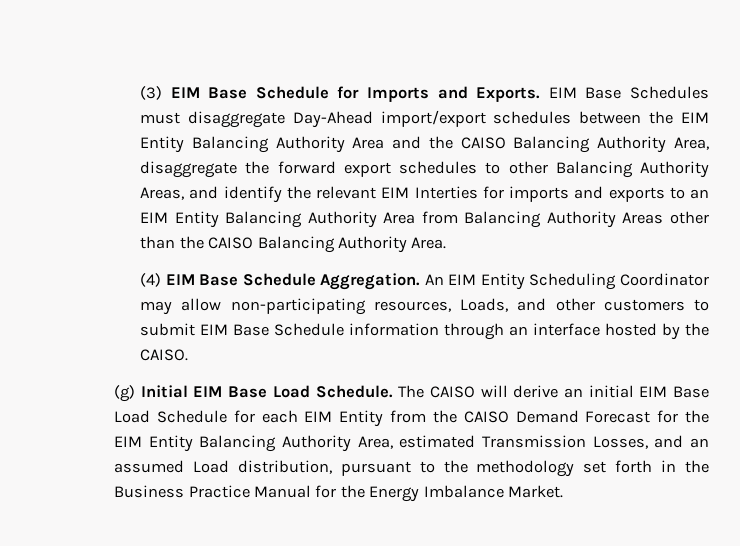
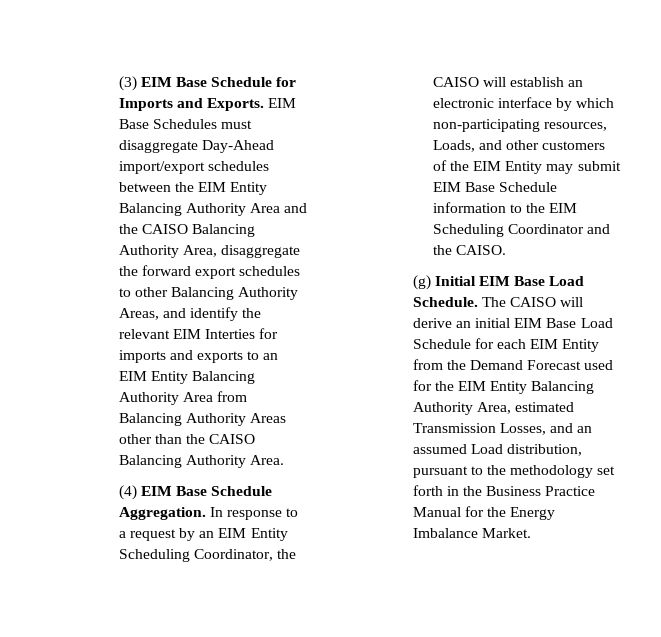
- An EIM Entity Scheduling Coordinator may allow non-participating resources, Loads, and other customers to submit EIM Base Schedule information through an interface hosted by the CAISO.
+ In response to a request by an EIM Entity Scheduling Coordinator, the CAISO will establish an electronic interface by which non-participating resources, Loads, and other customers of the EIM Entity may submit EIM Base Schedule information to the EIM Scheduling Coordinator and the CAISO.
- The CAISO will derive an initial EIM Base Load Schedule for each EIM Entity from the CAISO Demand Forecast for the EIM Entity Balancing Authority Area, estimated Transmission Losses, and an assumed Load distribution, pursuant to the methodology set forth in the Business Practice Manual for the Energy Imbalance Market.
+ The CAISO will derive an initial EIM Base Load Schedule for each EIM Entity from the Demand Forecast used for the EIM Entity Balancing Authority Area, estimated Transmission Losses, and an assumed Load distribution, pursuant to the methodology set forth in the Business Practice Manual for the Energy Imbalance Market.

